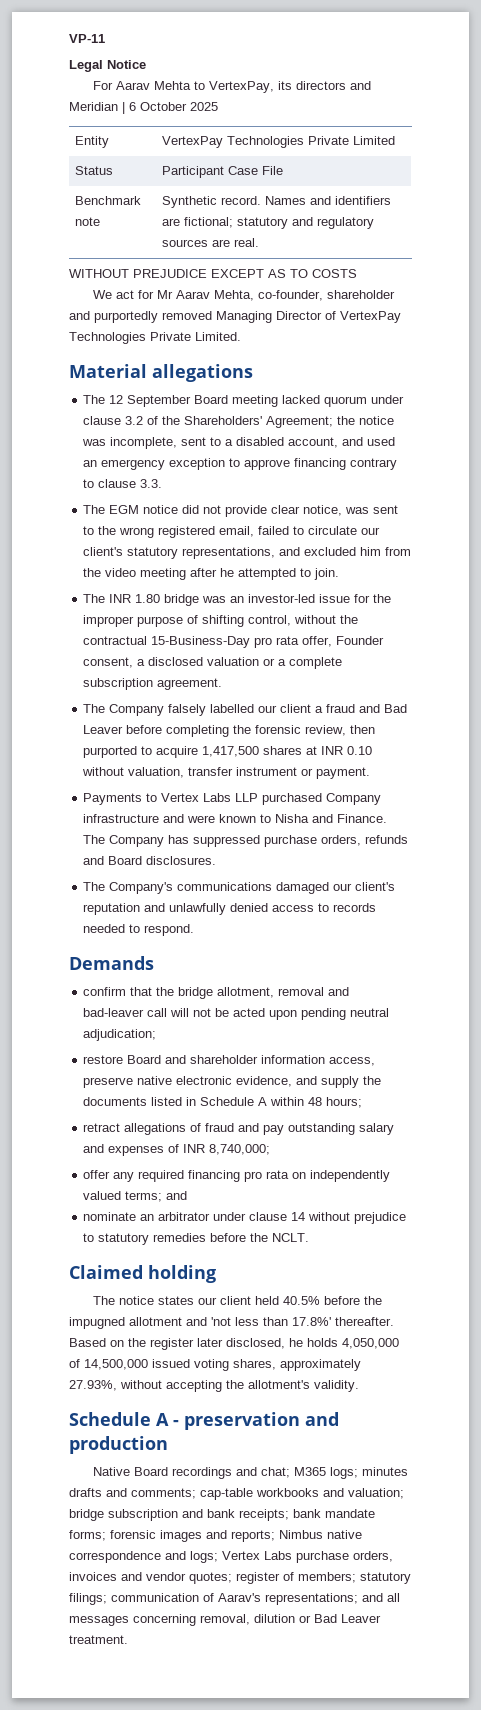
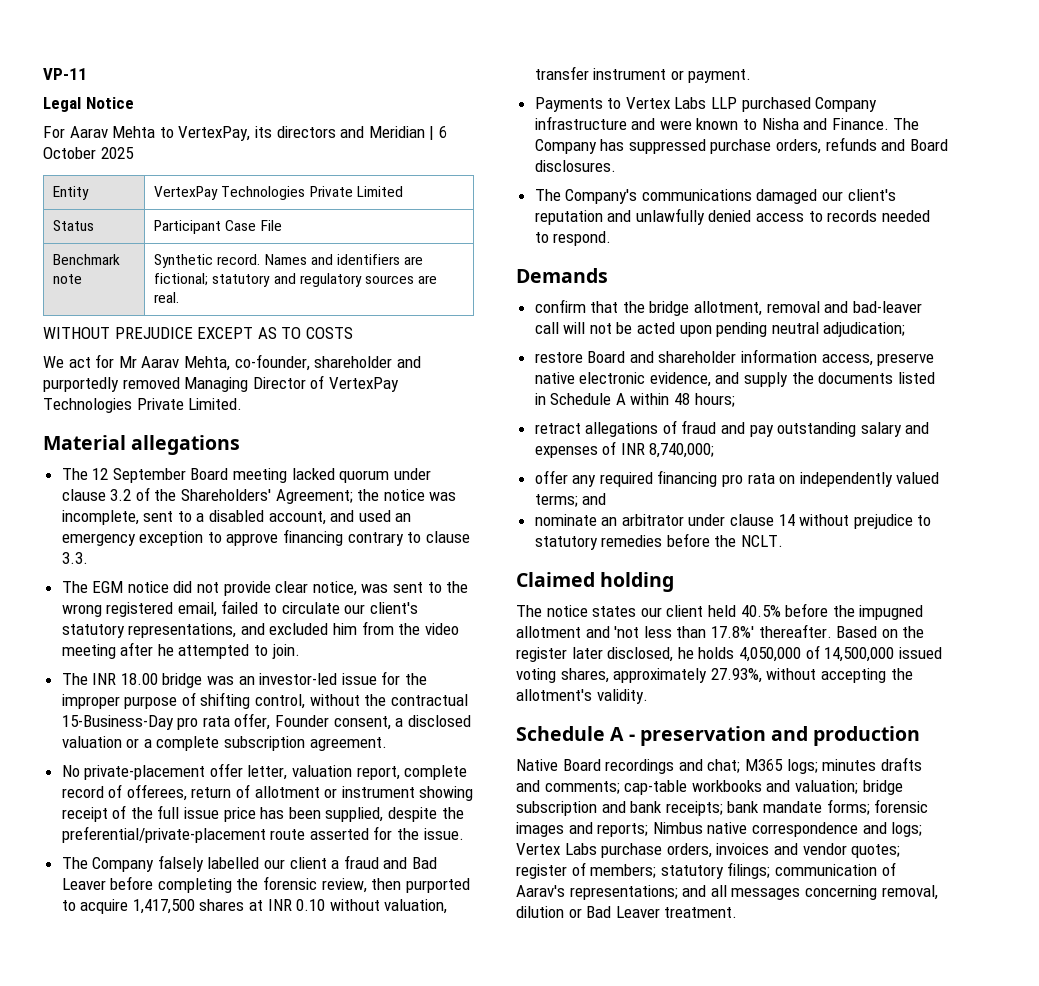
- The INR 1.80 bridge was an investor-led issue for the improper purpose of shifting control, without the contractual 15-Business-Day pro rata offer, Founder consent, a disclosed valuation or a complete subscription agreement.
+ The INR 18.00 bridge was an investor-led issue for the improper purpose of shifting control, without the contractual 15-Business-Day pro rata offer, Founder consent, a disclosed valuation or a complete subscription agreement.
+ No private-placement offer letter, valuation report, complete record of offerees, return of allotment or instrument showing receipt of the full issue price has been supplied, despite the preferential/private-placement route asserted for the issue.

